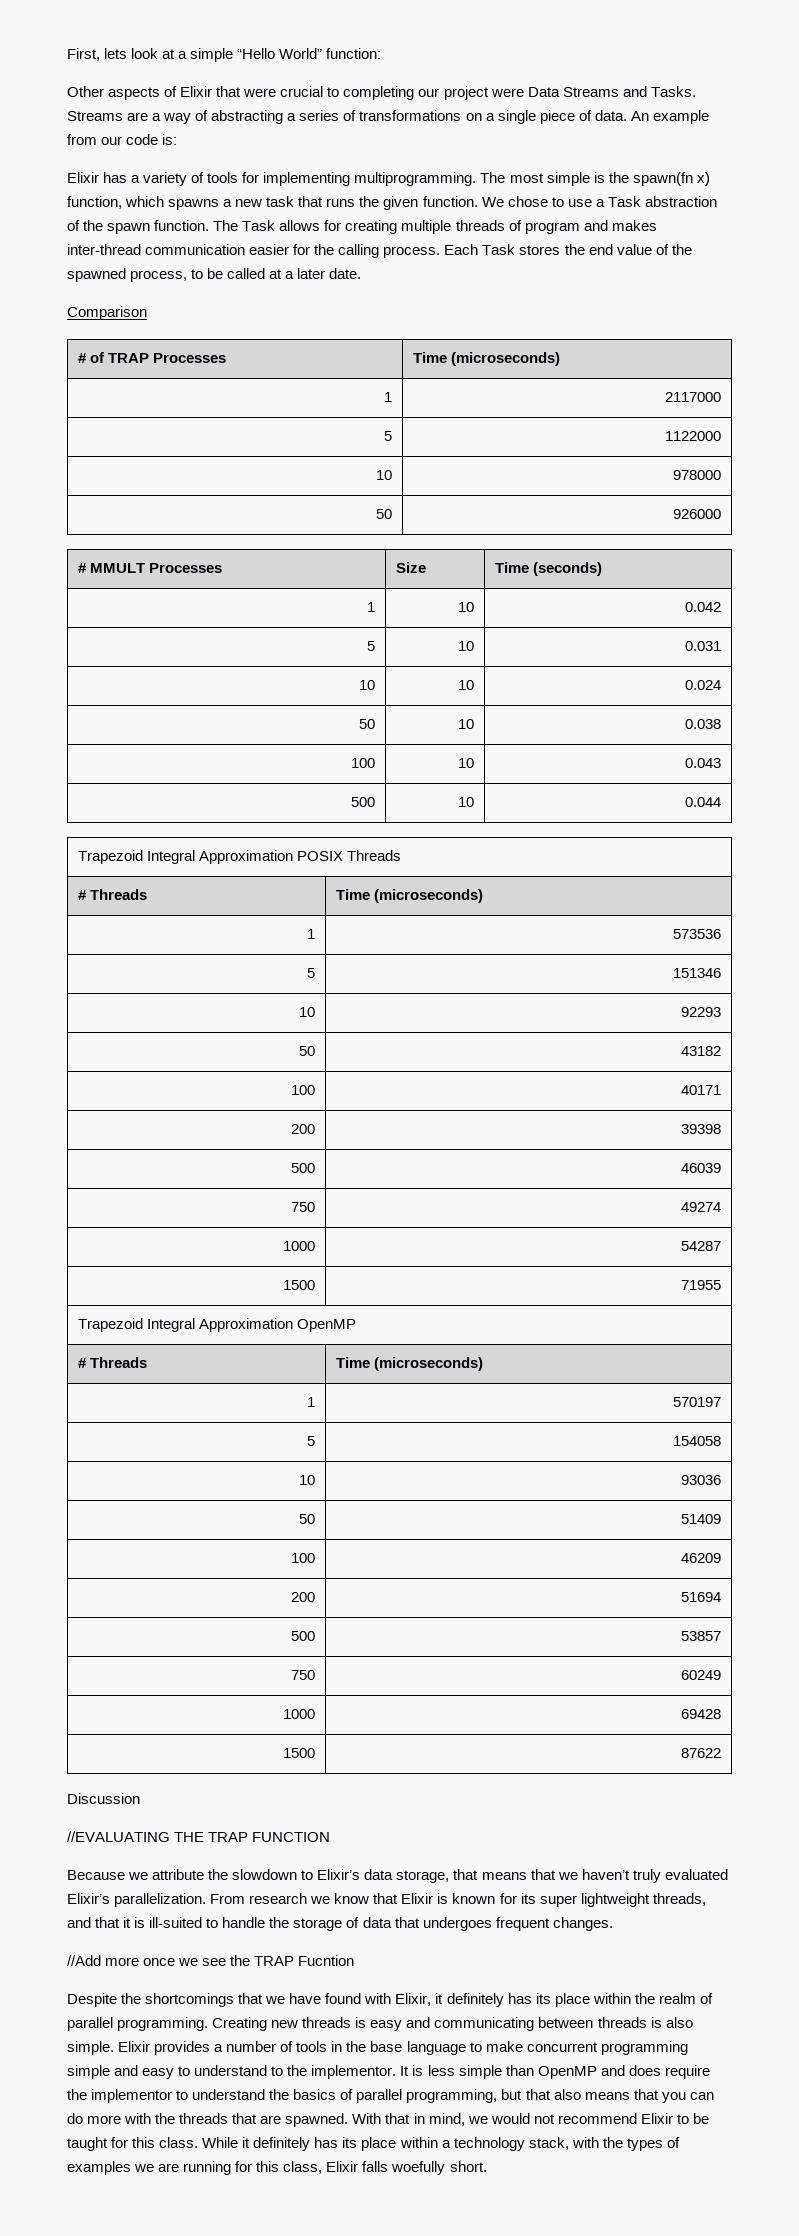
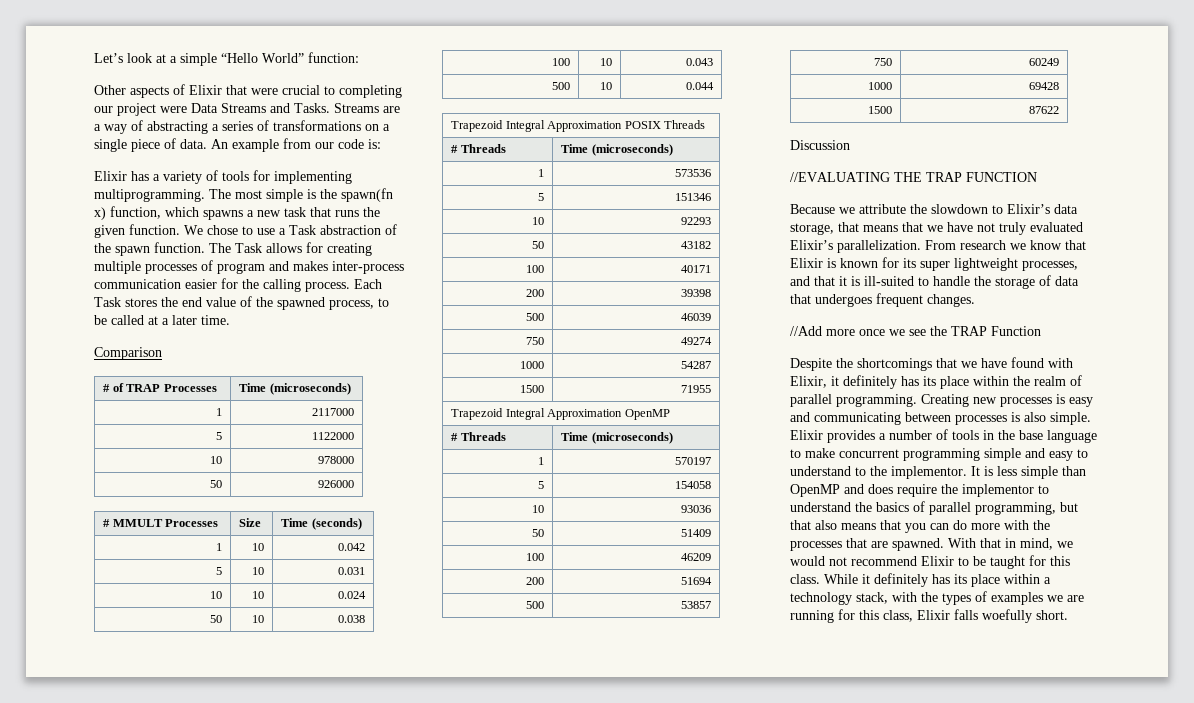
- First, lets look at a simple “Hello World” function:
+ Let’s look at a simple “Hello World” function:
- The Task allows for creating multiple threads of program and makes inter-thread communication easier for the calling process.
+ The Task allows for creating multiple processes of program and makes inter-process communication easier for the calling process.
- Each Task stores the end value of the spawned process, to be called at a later date.
+ Each Task stores the end value of the spawned process, to be called at a later time.
- Because we attribute the slowdown to Elixir’s data storage, that means that we haven’t truly evaluated Elixir’s parallelization.
+ Because we attribute the slowdown to Elixir’s data storage, that means that we have not truly evaluated Elixir’s parallelization.
- From research we know that Elixir is known for its super lightweight threads, and that it is ill-suited to handle the storage of data that undergoes frequent changes.
+ From research we know that Elixir is known for its super lightweight processes, and that it is ill-suited to handle the storage of data that undergoes frequent changes.
- //Add more once we see the TRAP Fucntion
+ //Add more once we see the TRAP Function
- Creating new threads is easy and communicating between threads is also simple.
+ Creating new processes is easy and communicating between processes is also simple.
- It is less simple than OpenMP and does require the implementor to understand the basics of parallel programming, but that also means that you can do more with the threads that are spawned.
+ It is less simple than OpenMP and does require the implementor to understand the basics of parallel programming, but that also means that you can do more with the processes that are spawned.

